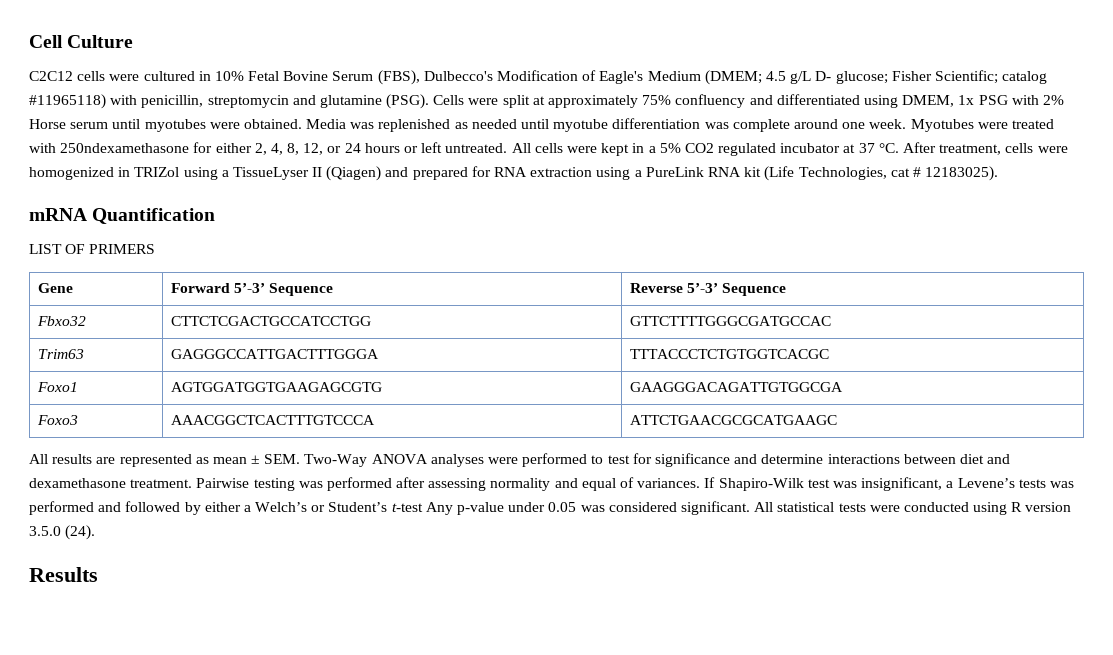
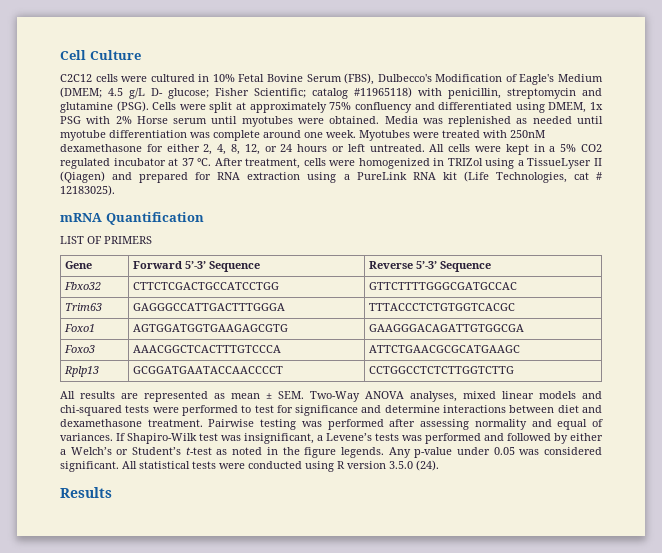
- Myotubes were treated with 250ndexamethasone for either 2, 4, 8, 12, or 24 hours or left untreated.
+ Myotubes were treated with 250nM dexamethasone for either 2, 4, 8, 12, or 24 hours or left untreated.
+ Rplp13 | GCGGATGAATACCAACCCCT | CCTGGCCTCTCTTGGTCTTG
- All results are represented as mean ± SEM. Two-Way ANOVA analyses were performed to test for significance and determine interactions between diet and dexamethasone treatment.
+ All results are represented as mean ± SEM. Two-Way ANOVA analyses, mixed linear models and chi-squared tests were performed to test for significance and determine interactions between diet and dexamethasone treatment.
- If Shapiro-Wilk test was insignificant, a Levene’s tests was performed and followed by either a Welch’s or Student’s t-test Any p-value under 0.05 was considered significant.
+ If Shapiro-Wilk test was insignificant, a Levene’s tests was performed and followed by either a Welch’s or Student’s t-test as noted in the figure legends. Any p-value under 0.05 was considered significant.

